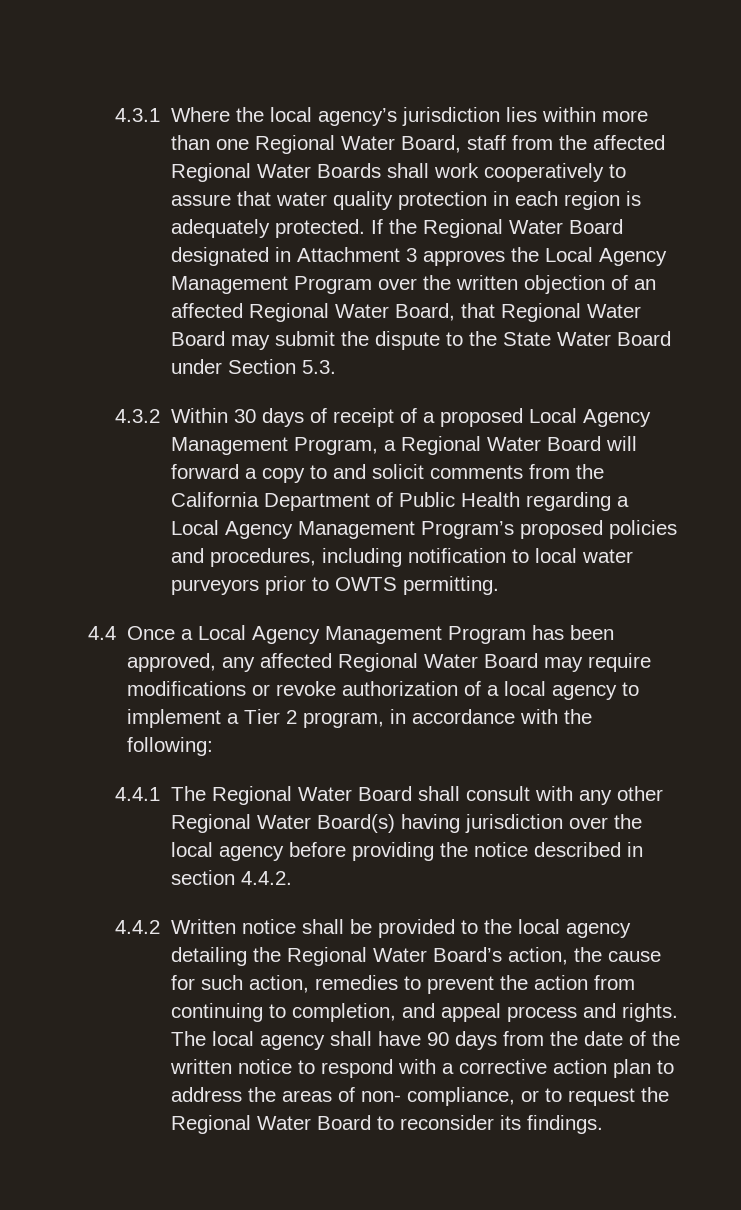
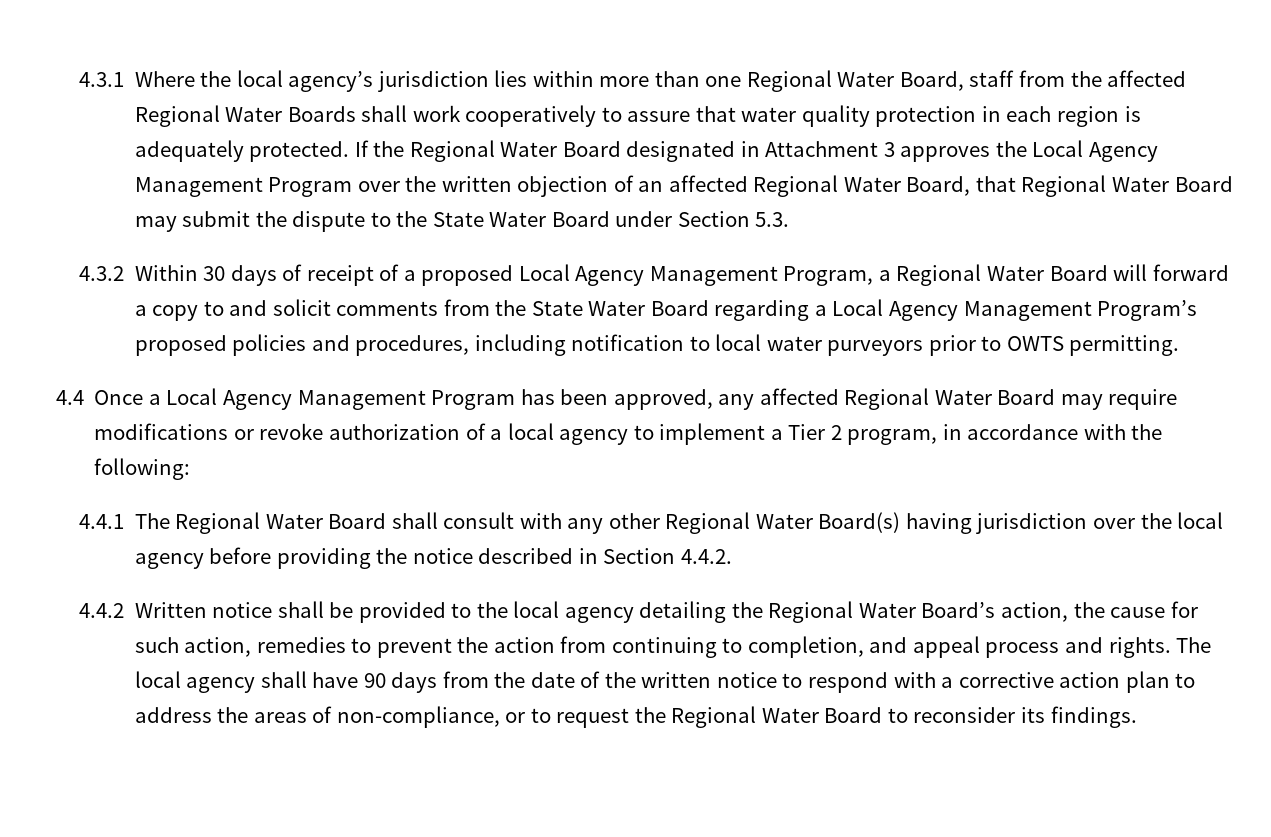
- 4.3.2 Within 30 days of receipt of a proposed Local Agency Management Program, a Regional Water Board will forward a copy to and solicit comments from the California Department of Public Health regarding a Local Agency Management Program’s proposed policies and procedures, including notification to local water purveyors prior to OWTS permitting.
+ 4.3.2 Within 30 days of receipt of a proposed Local Agency Management Program, a Regional Water Board will forward a copy to and solicit comments from the State Water Board regarding a Local Agency Management Program’s proposed policies and procedures, including notification to local water purveyors prior to OWTS permitting.
- 4.4.1 The Regional Water Board shall consult with any other Regional Water Board(s) having jurisdiction over the local agency before providing the notice described in section 4.4.2.
+ 4.4.1 The Regional Water Board shall consult with any other Regional Water Board(s) having jurisdiction over the local agency before providing the notice described in Section 4.4.2.
- The local agency shall have 90 days from the date of the written notice to respond with a corrective action plan to address the areas of non- compliance, or to request the Regional Water Board to reconsider its findings.
+ The local agency shall have 90 days from the date of the written notice to respond with a corrective action plan to address the areas of non-compliance, or to request the Regional Water Board to reconsider its findings.

